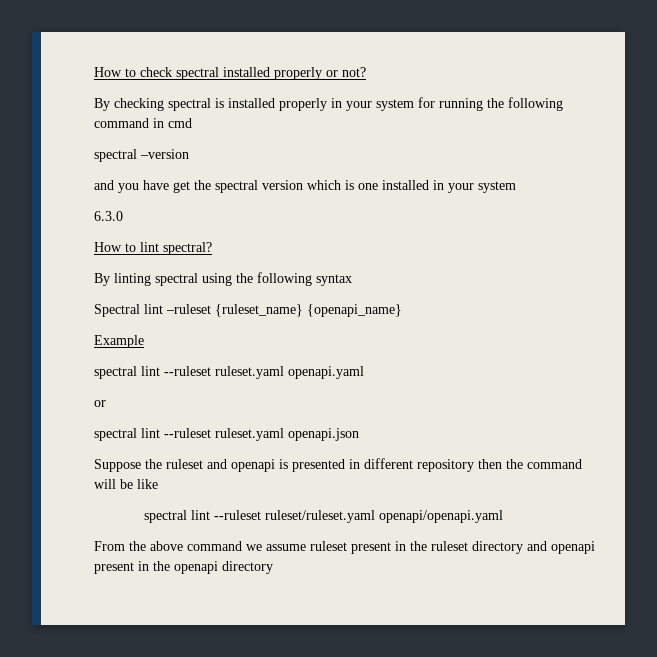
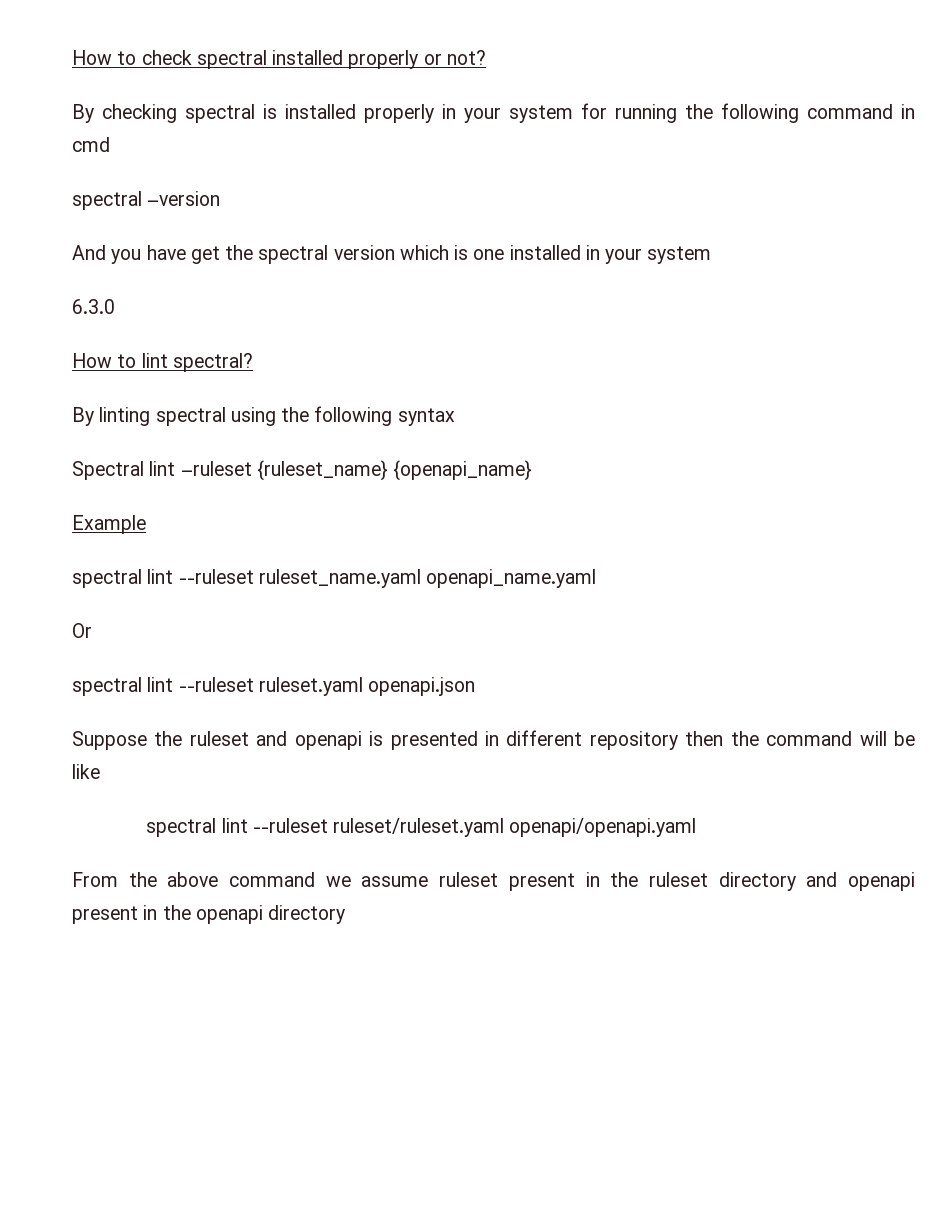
- and you have get the spectral version which is one installed in your system
+ And you have get the spectral version which is one installed in your system
- spectral lint --ruleset ruleset.yaml openapi.yaml
- or
+ spectral lint --ruleset ruleset_name.yaml openapi_name.yaml
+ Or

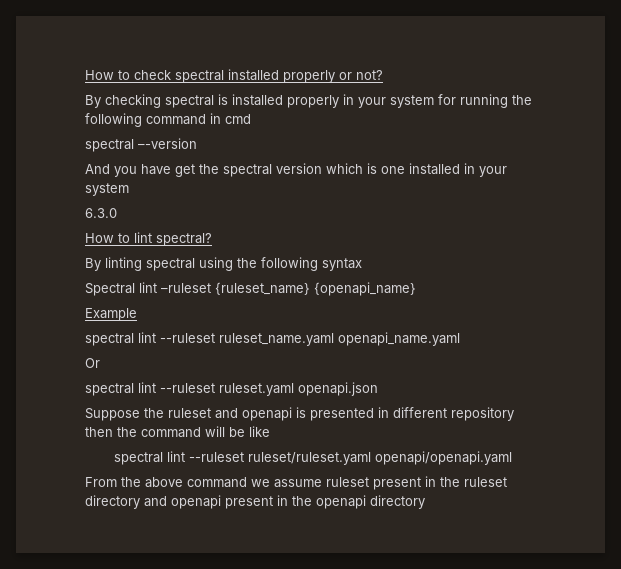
- spectral –version
+ spectral –-version

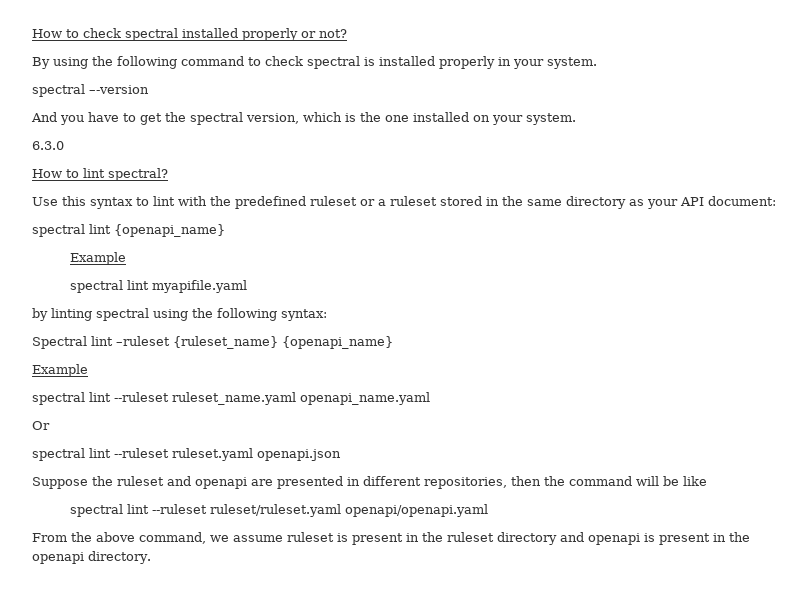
- By checking spectral is installed properly in your system for running the following command in cmd
+ By using the following command to check spectral is installed properly in your system.
- And you have get the spectral version which is one installed in your system
+ And you have to get the spectral version, which is the one installed on your system.
- By linting spectral using the following syntax
+ Use this syntax to lint with the predefined ruleset or a ruleset stored in the same directory as your API document:
+ spectral lint {openapi_name}
+ Example
+ spectral lint myapifile.yaml
+ by linting spectral using the following syntax:
- Suppose the ruleset and openapi is presented in different repository then the command will be like
+ Suppose the ruleset and openapi are presented in different repositories, then the command will be like
- From the above command we assume ruleset present in the ruleset directory and openapi present in the openapi directory
+ From the above command, we assume ruleset is present in the ruleset directory and openapi is present in the openapi directory.

